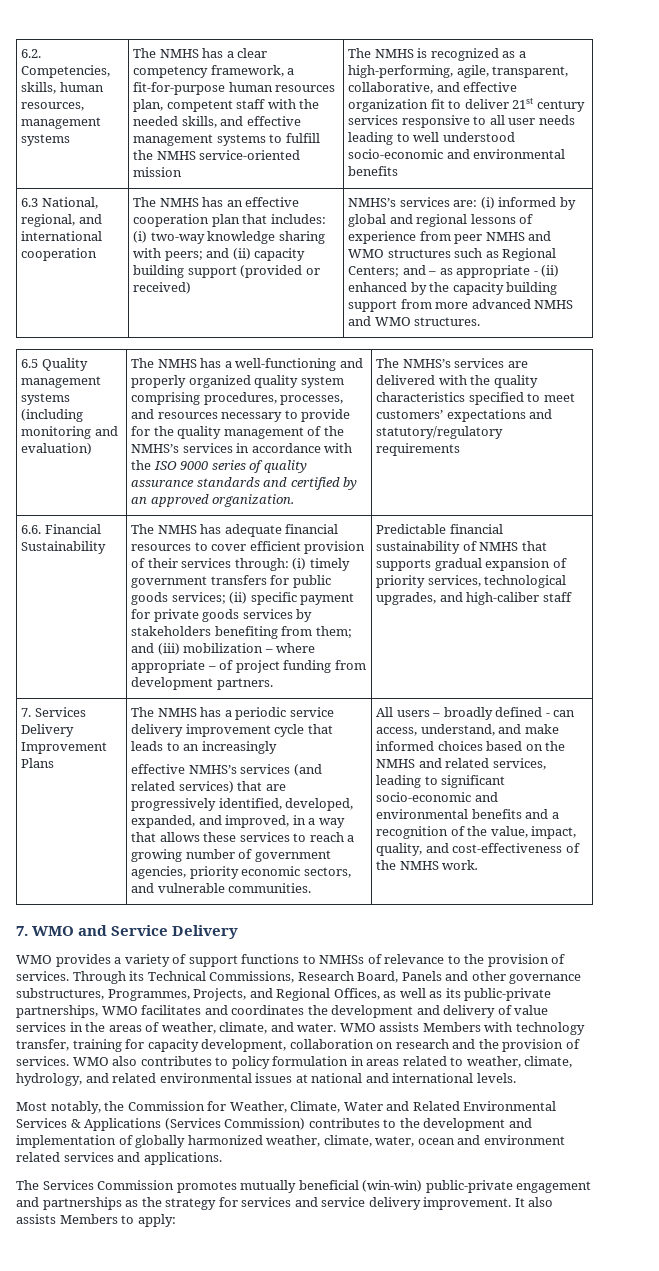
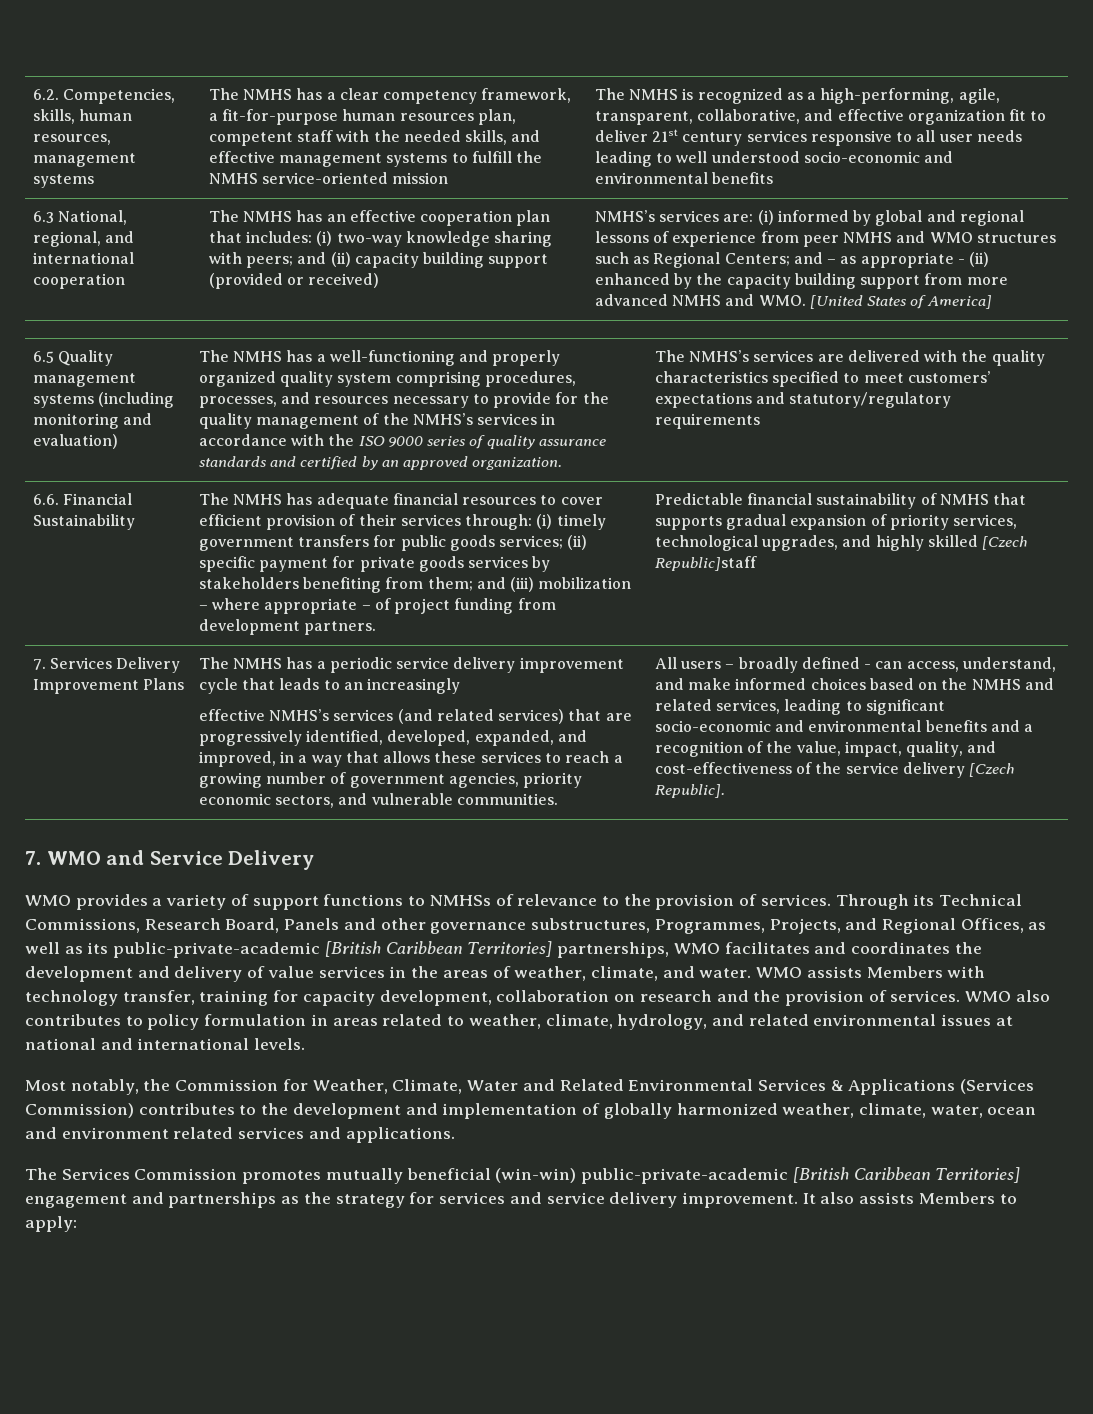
- NMHS’s services are: (i) informed by global and regional lessons of experience from peer NMHS and WMO structures such as Regional Centers; and – as appropriate - (ii) enhanced by the capacity building support from more advanced NMHS and WMO structures.
+ NMHS’s services are: (i) informed by global and regional lessons of experience from peer NMHS and WMO structures such as Regional Centers; and – as appropriate - (ii) enhanced by the capacity building support from more advanced NMHS and WMO. [United States of America]
- Predictable financial sustainability of NMHS that supports gradual expansion of priority services, technological upgrades, and high-caliber staff
+ Predictable financial sustainability of NMHS that supports gradual expansion of priority services, technological upgrades, and highly skilled [Czech Republic]staff
- All users – broadly defined - can access, understand, and make informed choices based on the NMHS and related services, leading to significant socio-economic and environmental benefits and a recognition of the value, impact, quality, and cost-effectiveness of the NMHS work.
+ All users – broadly defined - can access, understand, and make informed choices based on the NMHS and related services, leading to significant socio-economic and environmental benefits and a recognition of the value, impact, quality, and cost-effectiveness of the service delivery [Czech Republic].
- Through its Technical Commissions, Research Board, Panels and other governance substructures, Programmes, Projects, and Regional Offices, as well as its public-private partnerships, WMO facilitates and coordinates the development and delivery of value services in the areas of weather, climate, and water.
+ Through its Technical Commissions, Research Board, Panels and other governance substructures, Programmes, Projects, and Regional Offices, as well as its public-private-academic [British Caribbean Territories] partnerships, WMO facilitates and coordinates the development and delivery of value services in the areas of weather, climate, and water.
- The Services Commission promotes mutually beneficial (win-win) public-private engagement and partnerships as the strategy for services and service delivery improvement.
+ The Services Commission promotes mutually beneficial (win-win) public-private-academic [British Caribbean Territories] engagement and partnerships as the strategy for services and service delivery improvement.

